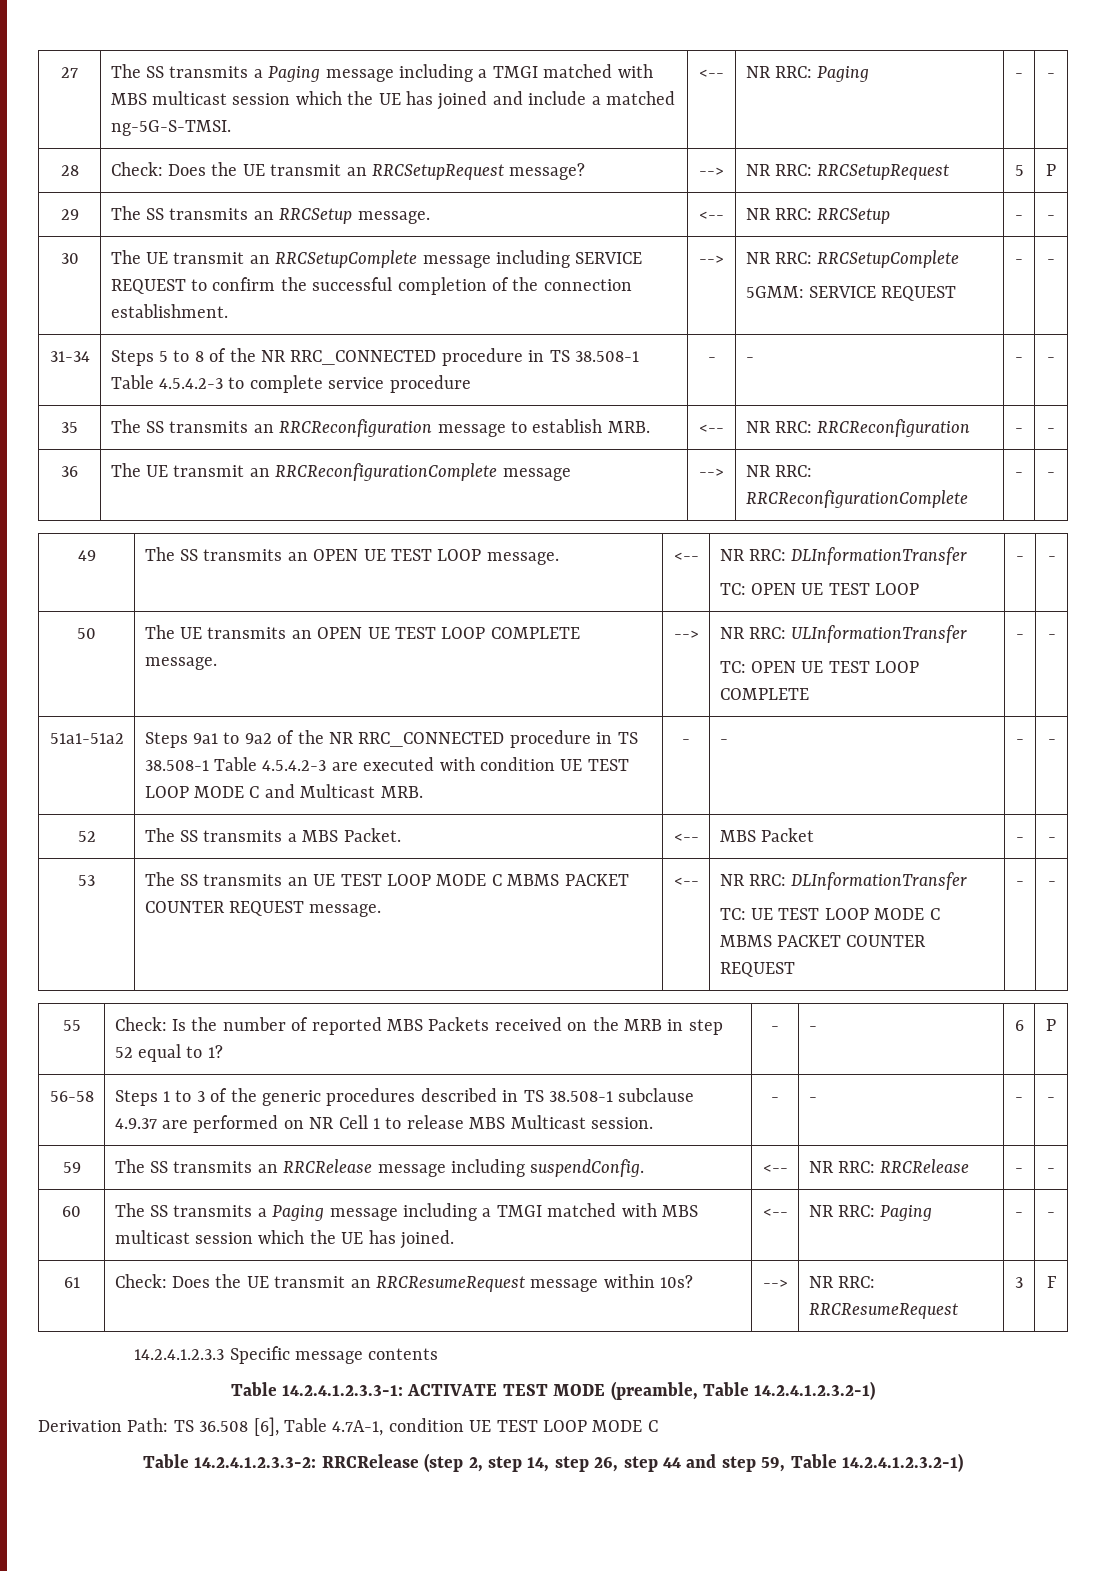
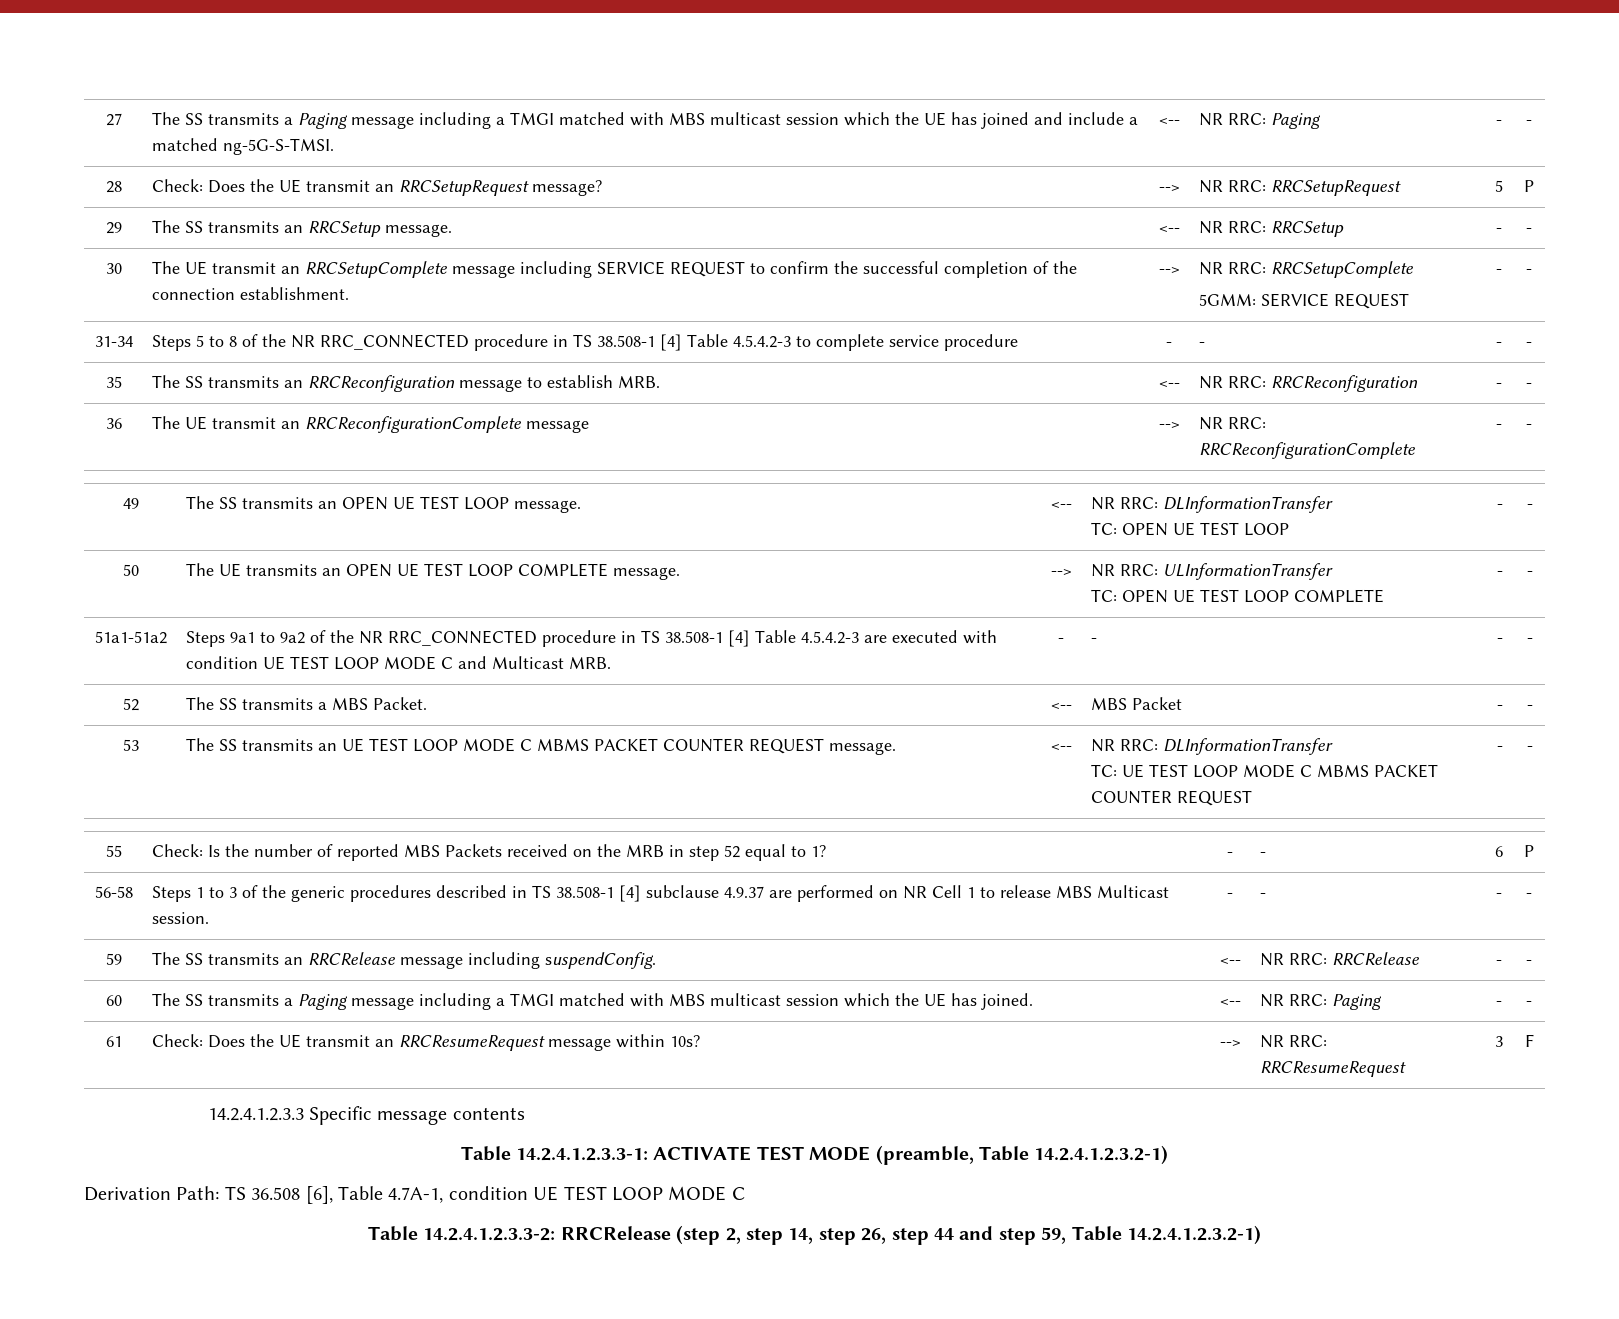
- 31-34 | Steps 5 to 8 of the NR RRC_CONNECTED procedure in TS 38.508-1 Table 4.5.4.2-3 to complete service procedure | - | - | - | -
+ 31-34 | Steps 5 to 8 of the NR RRC_CONNECTED procedure in TS 38.508-1 [4] Table 4.5.4.2-3 to complete service procedure | - | - | - | -
- 51a1-51a2 | Steps 9a1 to 9a2 of the NR RRC_CONNECTED procedure in TS 38.508-1 Table 4.5.4.2-3 are executed with condition UE TEST LOOP MODE C and Multicast MRB. | - | - | - | -
+ 51a1-51a2 | Steps 9a1 to 9a2 of the NR RRC_CONNECTED procedure in TS 38.508-1 [4] Table 4.5.4.2-3 are executed with condition UE TEST LOOP MODE C and Multicast MRB. | - | - | - | -
- 56-58 | Steps 1 to 3 of the generic procedures described in TS 38.508-1 subclause 4.9.37 are performed on NR Cell 1 to release MBS Multicast session. | - | - | - | -
+ 56-58 | Steps 1 to 3 of the generic procedures described in TS 38.508-1 [4] subclause 4.9.37 are performed on NR Cell 1 to release MBS Multicast session. | - | - | - | -

